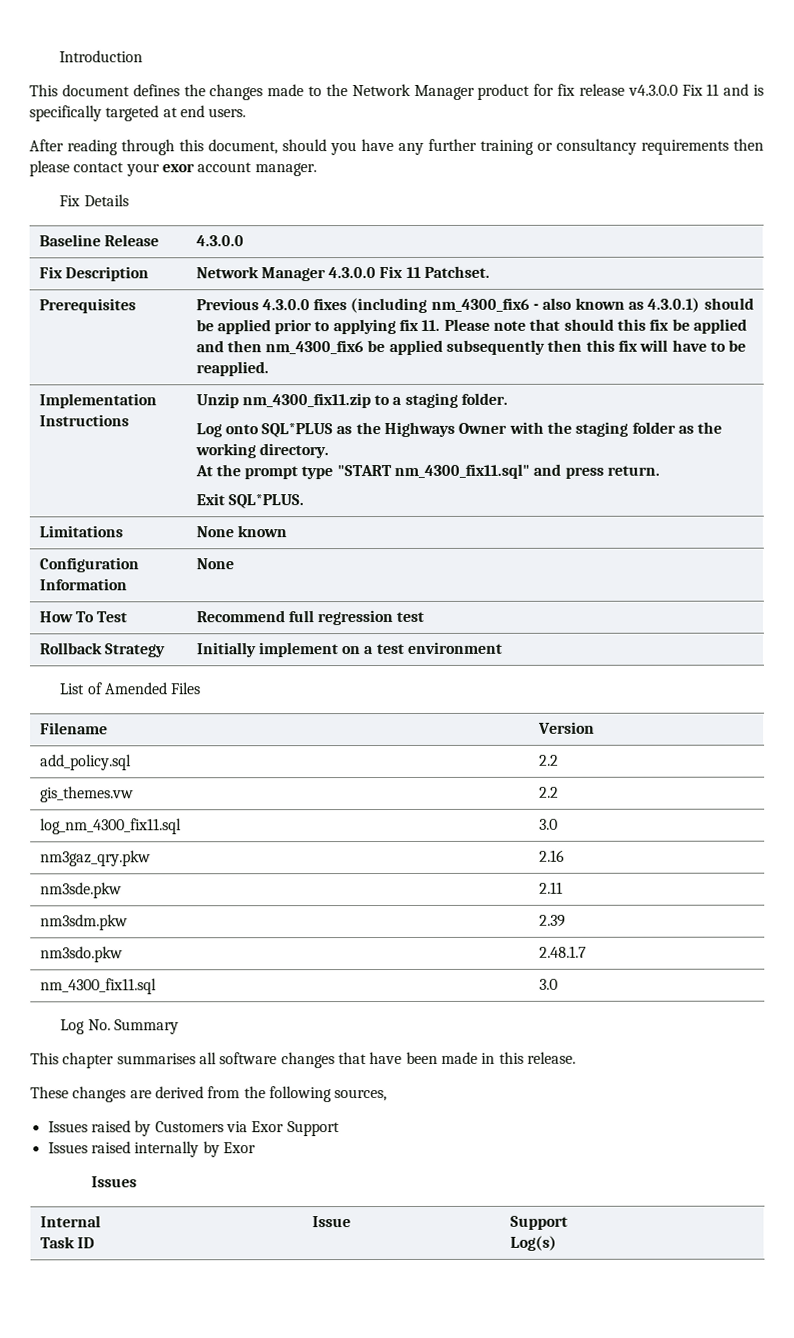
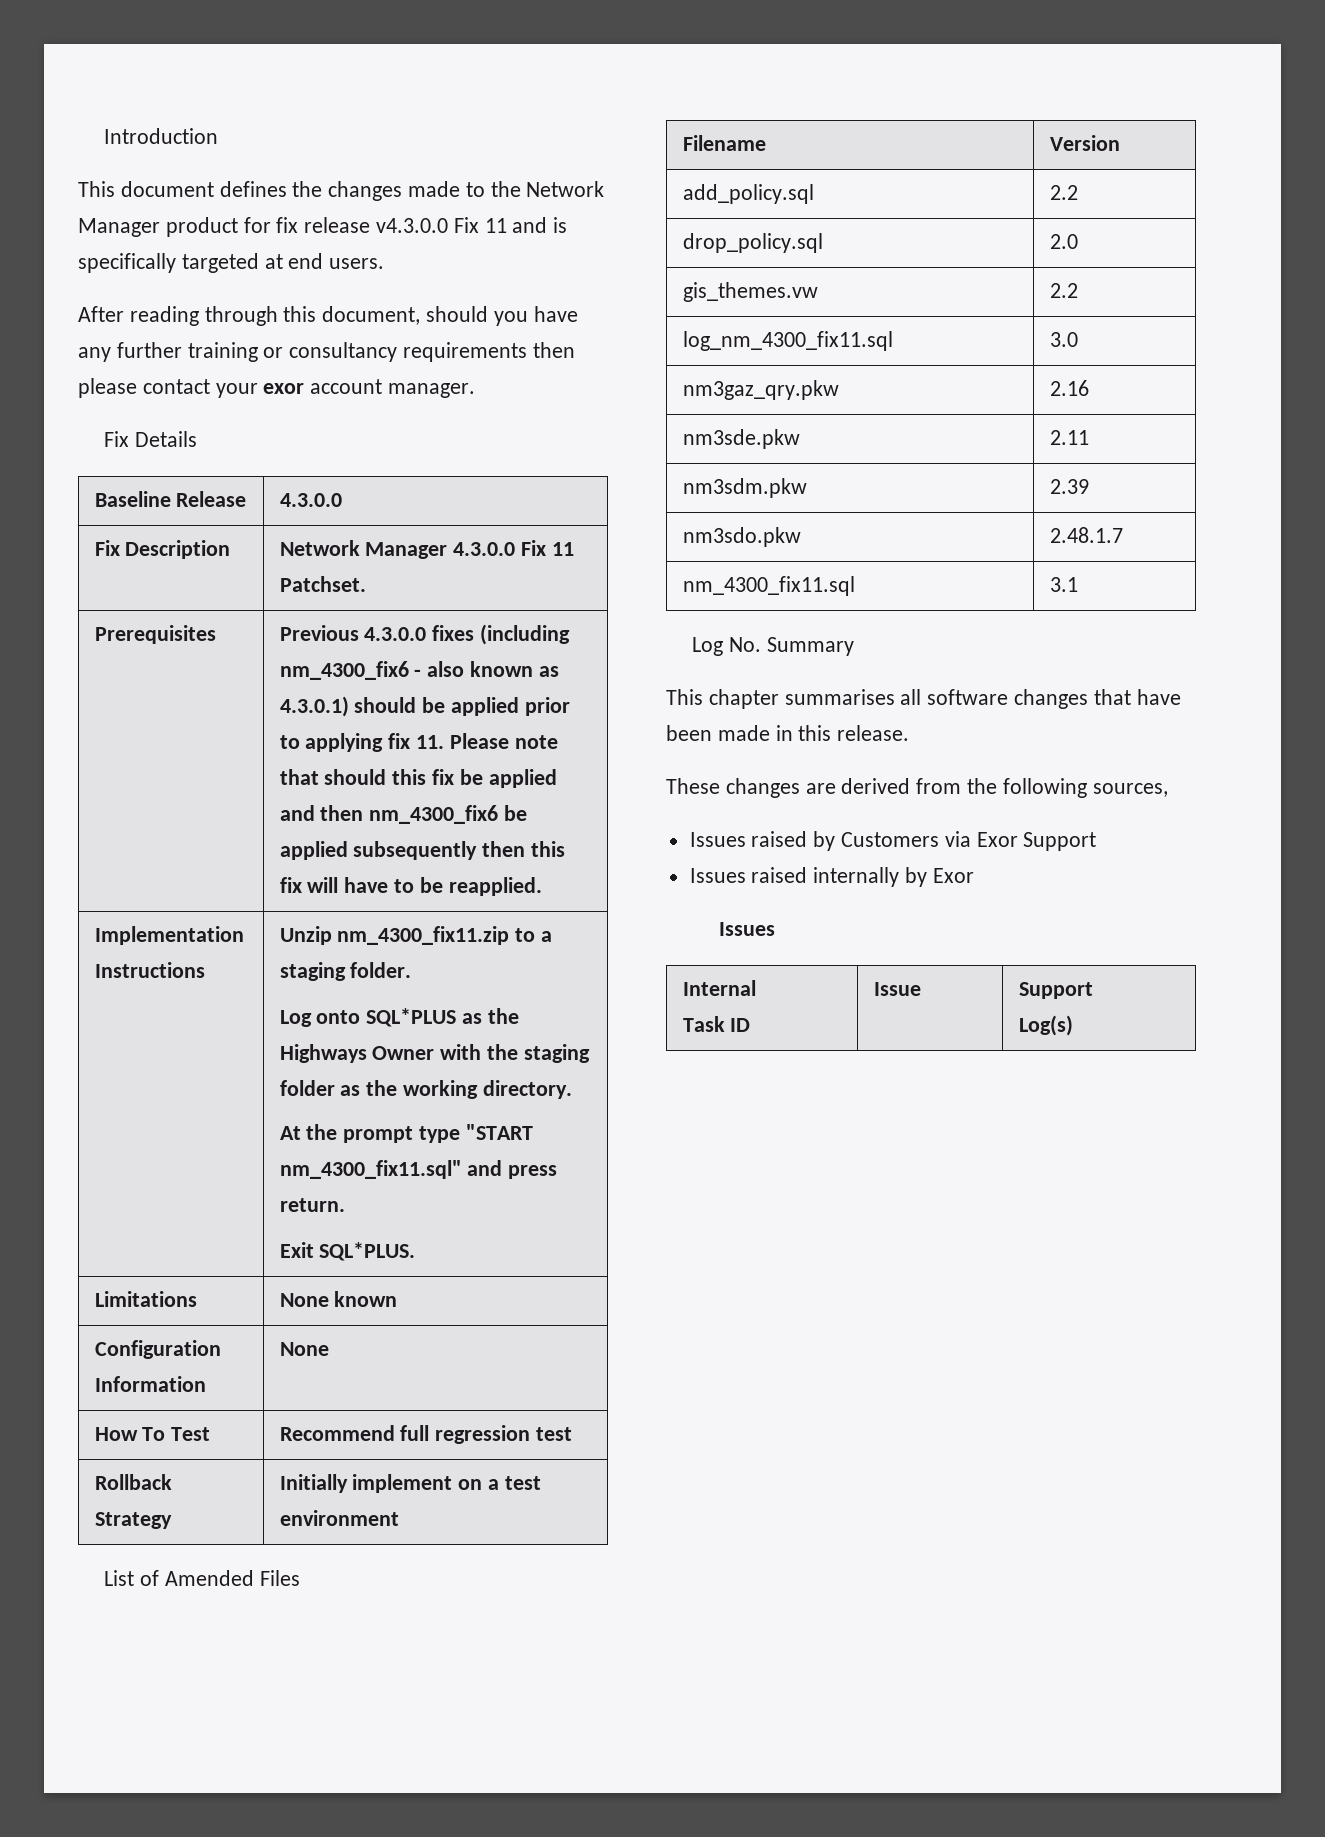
+ drop_policy.sql | 2.0
- nm_4300_fix11.sql | 3.0
+ nm_4300_fix11.sql | 3.1

